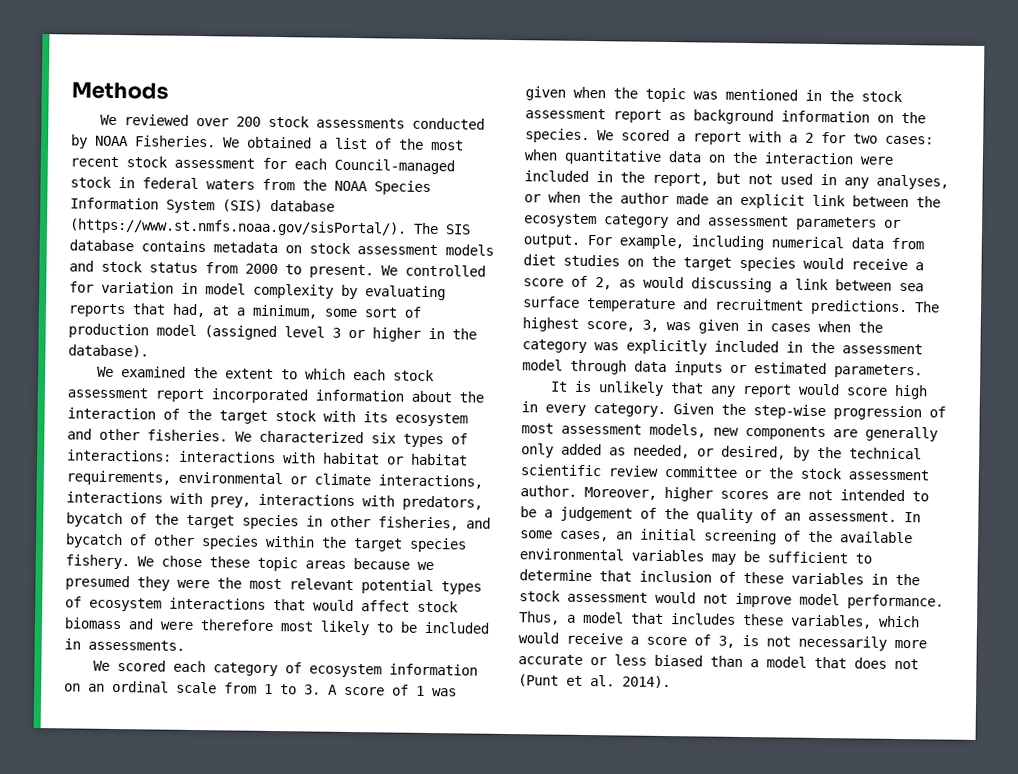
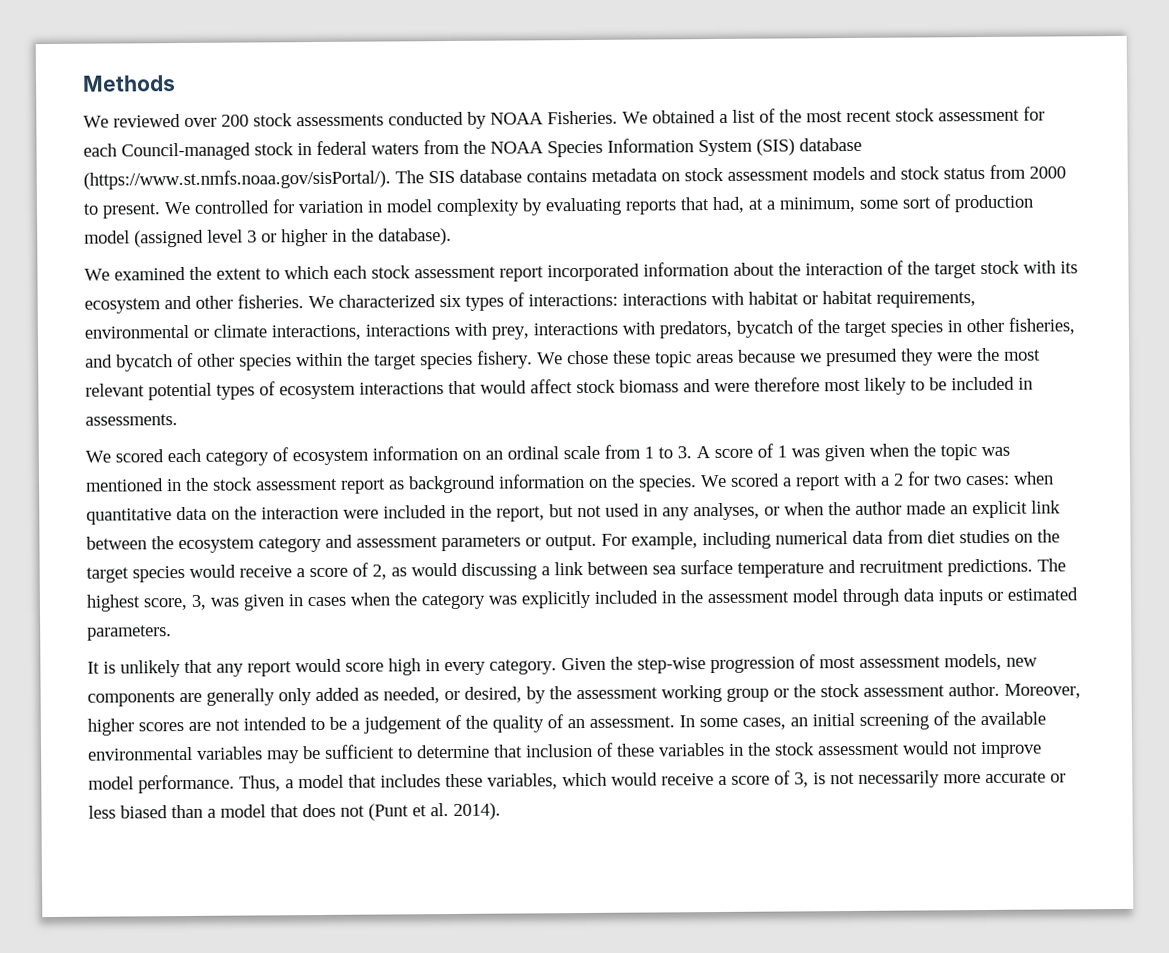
- Given the step-wise progression of most assessment models, new components are generally only added as needed, or desired, by the technical scientific review committee or the stock assessment author.
+ Given the step-wise progression of most assessment models, new components are generally only added as needed, or desired, by the assessment working group or the stock assessment author.

